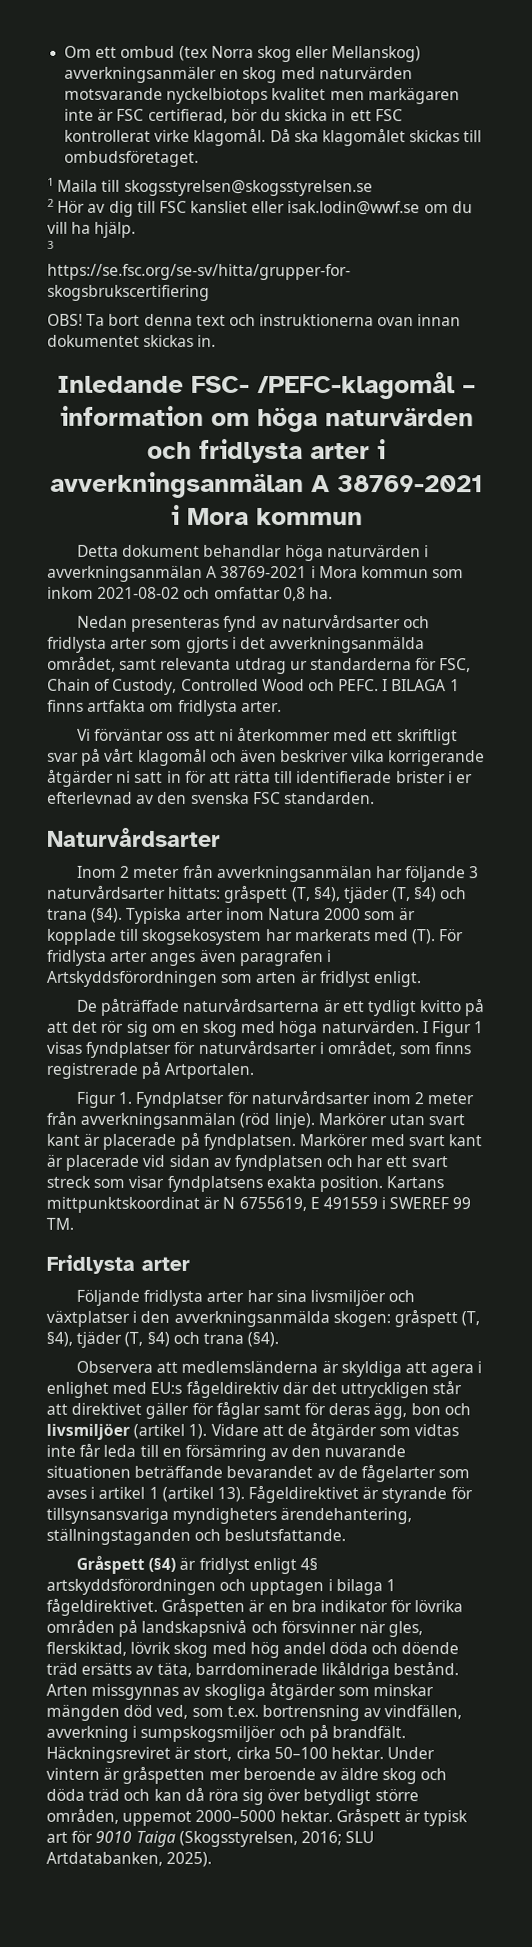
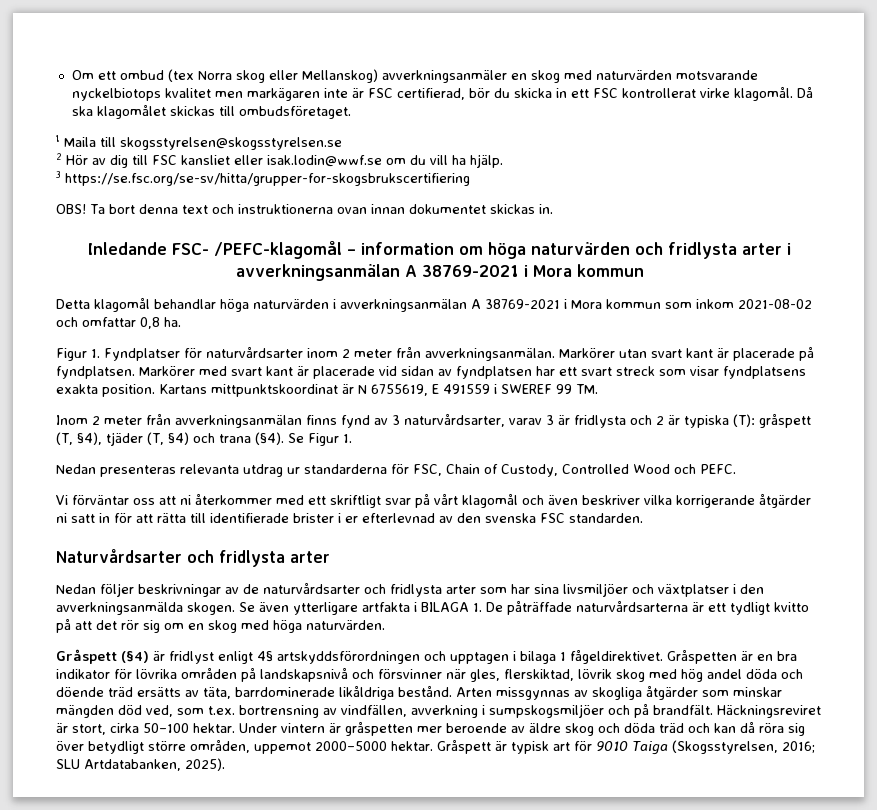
- Detta dokument behandlar höga naturvärden i avverkningsanmälan A 38769-2021 i Mora kommun som inkom 2021-08-02 och omfattar 0,8 ha.
+ Detta klagomål behandlar höga naturvärden i avverkningsanmälan A 38769-2021 i Mora kommun som inkom 2021-08-02 och omfattar 0,8 ha.
- Nedan presenteras fynd av naturvårdsarter och fridlysta arter som gjorts i det avverkningsanmälda området, samt relevanta utdrag ur standarderna för FSC, Chain of Custody, Controlled Wood och PEFC. I BILAGA 1 finns artfakta om fridlysta arter.
+ Figur 1. Fyndplatser för naturvårdsarter inom 2 meter från avverkningsanmälan. Markörer utan svart kant är placerade på fyndplatsen. Markörer med svart kant är placerade vid sidan av fyndplatsen har ett svart streck som visar fyndplatsens exakta position. Kartans mittpunktskoordinat är N 6755619, E 491559 i SWEREF 99 TM.
+ Inom 2 meter från avverkningsanmälan finns fynd av 3 naturvårdsarter, varav 3 är fridlysta och 2 är typiska (T): gråspett (T, §4), tjäder (T, §4) och trana (§4). Se Figur 1.
+ Nedan presenteras relevanta utdrag ur standarderna för FSC, Chain of Custody, Controlled Wood och PEFC.
- Naturvårdsarter
- Inom 2 meter från avverkningsanmälan har följande 3 naturvårdsarter hittats: gråspett (T, §4), tjäder (T, §4) och trana (§4). Typiska arter inom Natura 2000 som är kopplade till skogsekosystem har markerats med (T). För fridlysta arter anges även paragrafen i Artskyddsförordningen som arten är fridlyst enligt.
- De påträffade naturvårdsarterna är ett tydligt kvitto på att det rör sig om en skog med höga naturvärden. I Figur 1 visas fyndplatser för naturvårdsarter i området, som finns registrerade på Artportalen.
- Figur 1. Fyndplatser för naturvårdsarter inom 2 meter från avverkningsanmälan (röd linje). Markörer utan svart kant är placerade på fyndplatsen. Markörer med svart kant är placerade vid sidan av fyndplatsen och har ett svart streck som visar fyndplatsens exakta position. Kartans mittpunktskoordinat är N 6755619, E 491559 i SWEREF 99 TM.
- Fridlysta arter
- Följande fridlysta arter har sina livsmiljöer och växtplatser i den avverkningsanmälda skogen: gråspett (T, §4), tjäder (T, §4) och trana (§4).
- Observera att medlemsländerna är skyldiga att agera i enlighet med EU:s fågeldirektiv där det uttryckligen står att direktivet gäller för fåglar samt för deras ägg, bon och livsmiljöer (artikel 1). Vidare att de åtgärder som vidtas inte får leda till en försämring av den nuvarande situationen beträffande bevarandet av de fågelarter som avses i artikel 1 (artikel 13). Fågeldirektivet är styrande för tillsynsansvariga myndigheters ärendehantering, ställningstaganden och beslutsfattande.
+ Naturvårdsarter och fridlysta arter
+ Nedan följer beskrivningar av de naturvårdsarter och fridlysta arter som har sina livsmiljöer och växtplatser i den avverkningsanmälda skogen. Se även ytterligare artfakta i BILAGA 1. De påträffade naturvårdsarterna är ett tydligt kvitto på att det rör sig om en skog med höga naturvärden.

